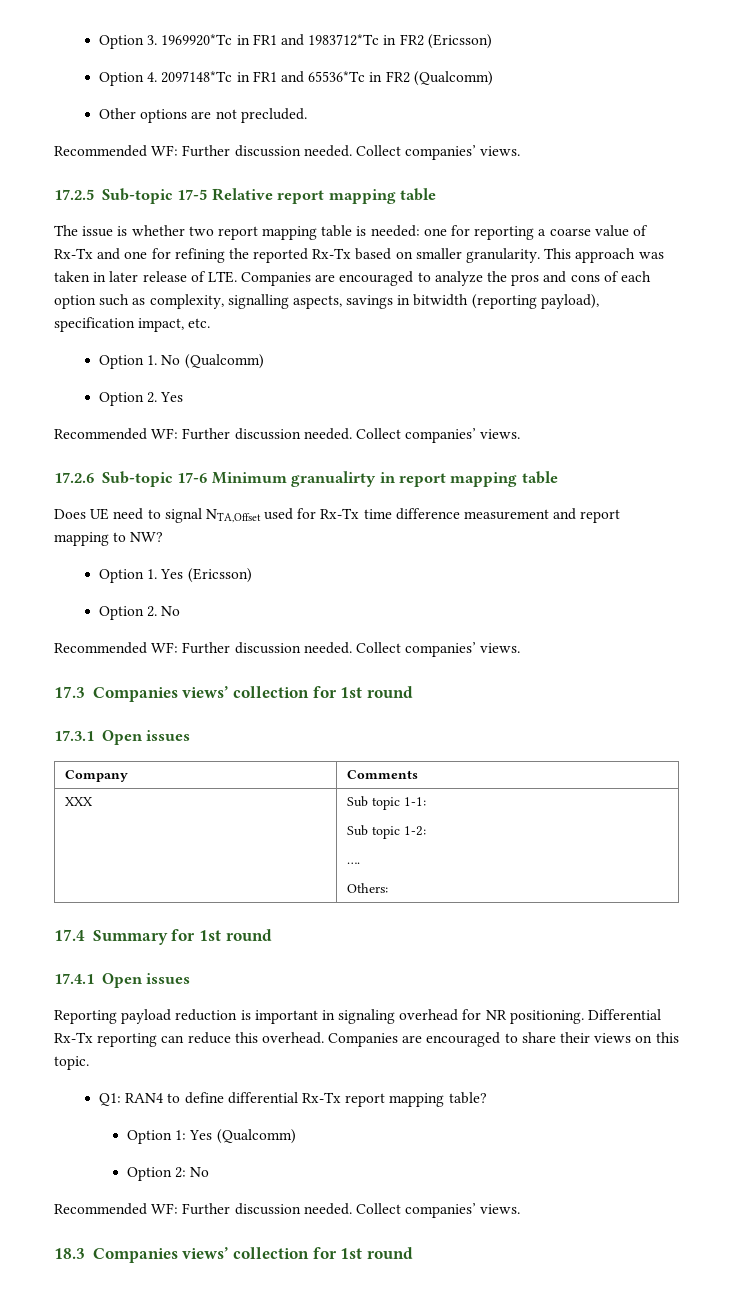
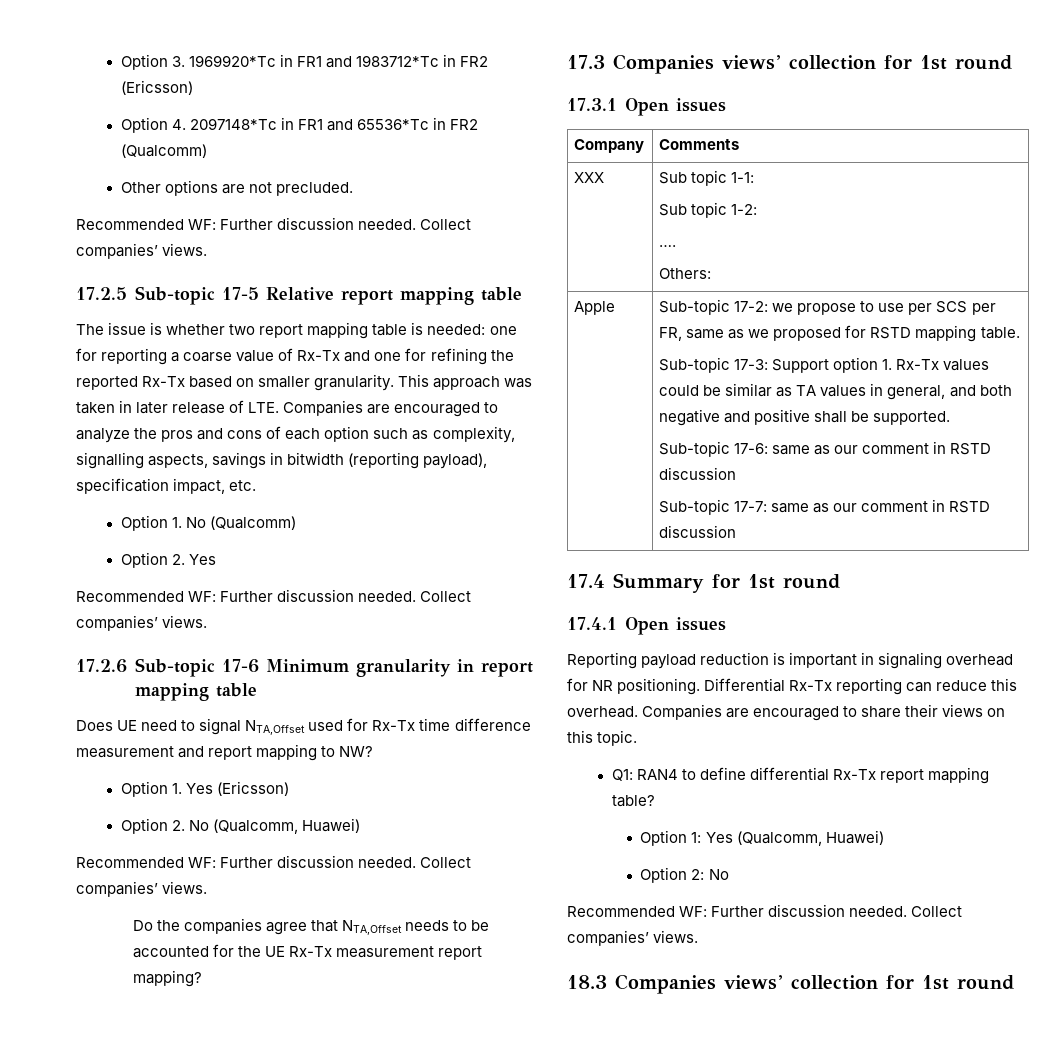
- 17.2.6 Sub-topic 17-6 Minimum granualirty in report mapping table
+ 17.2.6 Sub-topic 17-6 Minimum granularity in report mapping table
- Option 2. No
+ Option 2. No (Qualcomm, Huawei)
  Recommended WF: Further discussion needed. Collect companies’ views.
+ Do the companies agree that NTA,Offset needs to be accounted for the UE Rx-Tx measurement report mapping?
+ Apple | Sub-topic 17-2: we propose to use per SCS per FR, same as we proposed for RSTD mapping table.
+ Sub-topic 17-3: Support option 1. Rx-Tx values could be similar as TA values in general, and both negative and positive shall be supported.
+ Sub-topic 17-6: same as our comment in RSTD discussion
+ Sub-topic 17-7: same as our comment in RSTD discussion
- Option 1: Yes (Qualcomm)
+ Option 1: Yes (Qualcomm, Huawei)

